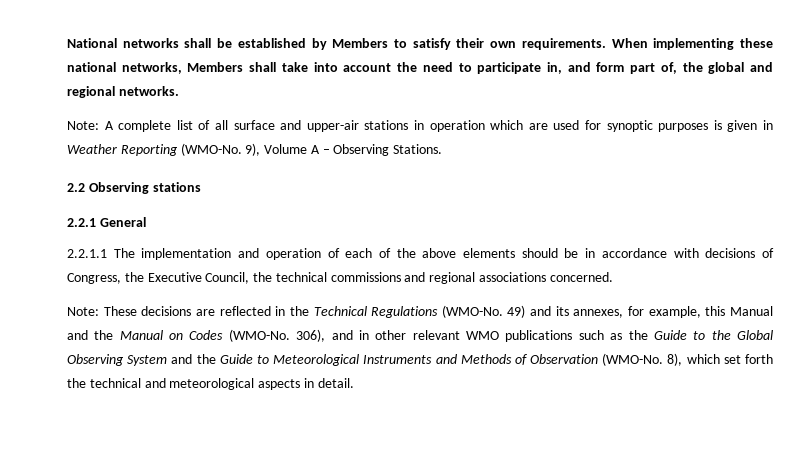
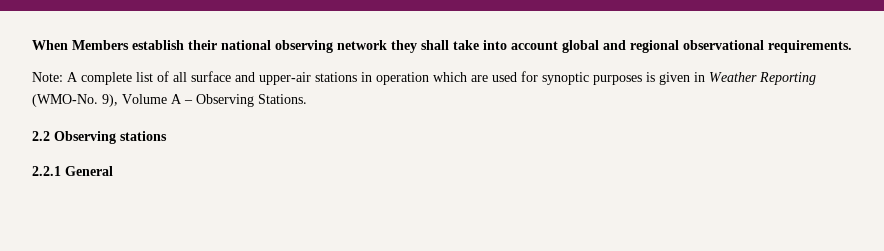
- National networks shall be established by Members to satisfy their own requirements. When implementing these national networks, Members shall take into account the need to participate in, and form part of, the global and regional networks.
+ When Members establish their national observing network they shall take into account global and regional observational requirements.
- 2.2.1.1 The implementation and operation of each of the above elements should be in accordance with decisions of Congress, the Executive Council, the technical commissions and regional associations concerned.
- Note: These decisions are reflected in the Technical Regulations (WMO-No. 49) and its annexes, for example, this Manual and the Manual on Codes (WMO-No. 306), and in other relevant WMO publications such as the Guide to the Global Observing System and the Guide to Meteorological Instruments and Methods of Observation (WMO-No. 8), which set forth the technical and meteorological aspects in detail.

